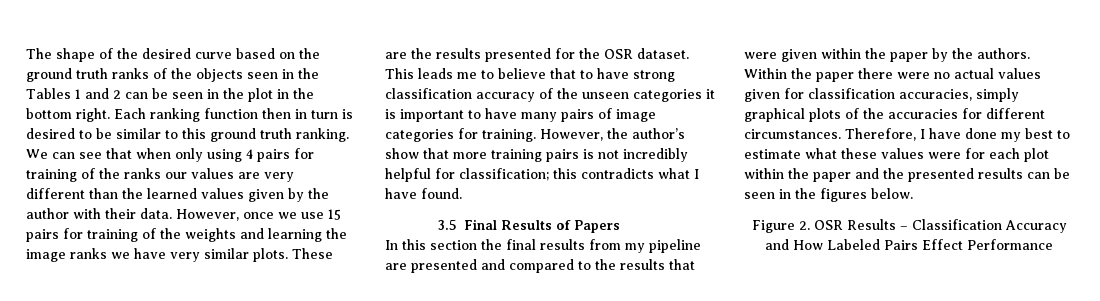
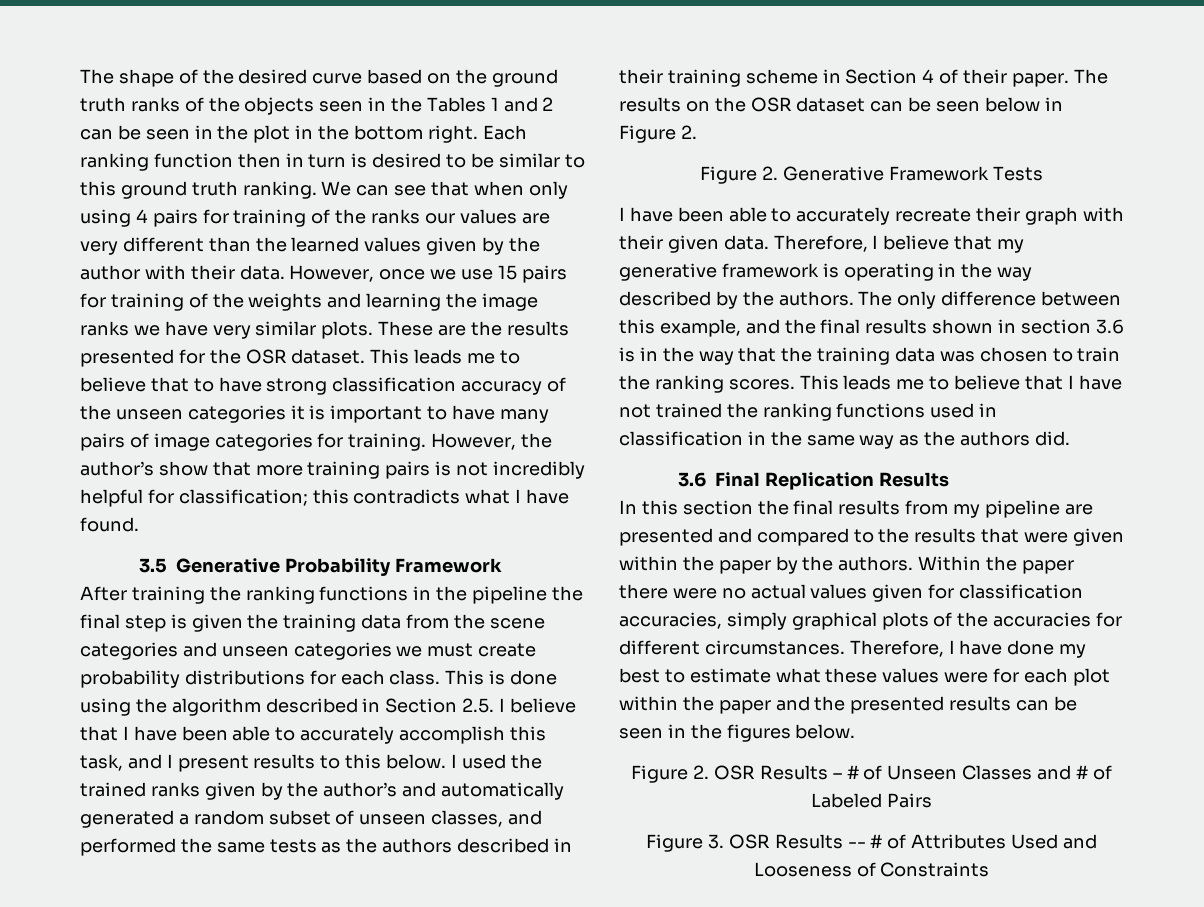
- 3.5 Final Results of Papers
+ 3.5 Generative Probability Framework
+ After training the ranking functions in the pipeline the final step is given the training data from the scene categories and unseen categories we must create probability distributions for each class. This is done using the algorithm described in Section 2.5. I believe that I have been able to accurately accomplish this task, and I present results to this below. I used the trained ranks given by the author’s and automatically generated a random subset of unseen classes, and performed the same tests as the authors described in their training scheme in Section 4 of their paper. The results on the OSR dataset can be seen below in Figure 2.
+ Figure 2. Generative Framework Tests
+ I have been able to accurately recreate their graph with their given data. Therefore, I believe that my generative framework is operating in the way described by the authors. The only difference between this example, and the final results shown in section 3.6 is in the way that the training data was chosen to train the ranking scores. This leads me to believe that I have not trained the ranking functions used in classification in the same way as the authors did.
+ 3.6 Final Replication Results
- Figure 2. OSR Results – Classification Accuracy and How Labeled Pairs Effect Performance
+ Figure 2. OSR Results – # of Unseen Classes and # of Labeled Pairs
+ Figure 3. OSR Results -- # of Attributes Used and Looseness of Constraints

